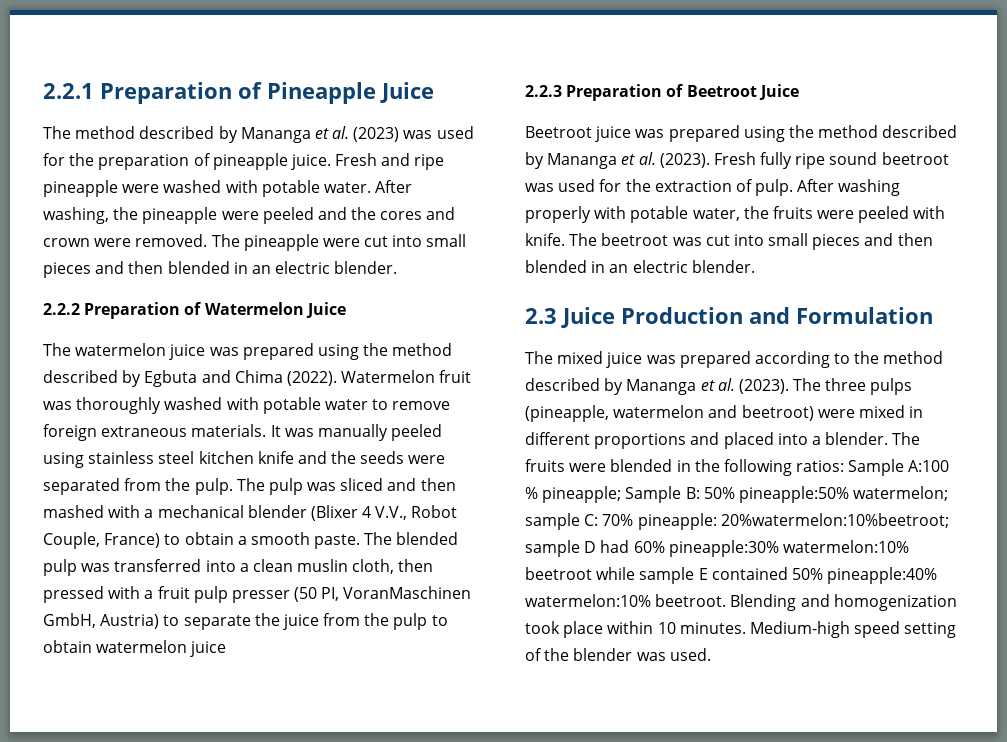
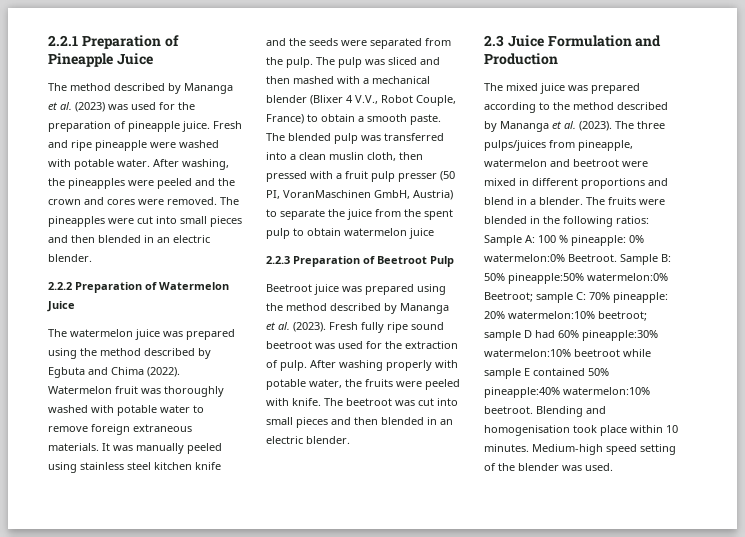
- After washing, the pineapple were peeled and the cores and crown were removed.
+ After washing, the pineapples were peeled and the crown and cores were removed.
- The pineapple were cut into small pieces and then blended in an electric blender.
+ The pineapples were cut into small pieces and then blended in an electric blender.
- The blended pulp was transferred into a clean muslin cloth, then pressed with a fruit pulp presser (50 PI, VoranMaschinen GmbH, Austria) to separate the juice from the pulp to obtain watermelon juice
+ The blended pulp was transferred into a clean muslin cloth, then pressed with a fruit pulp presser (50 PI, VoranMaschinen GmbH, Austria) to separate the juice from the spent pulp to obtain watermelon juice
- 2.2.3 Preparation of Beetroot Juice
+ 2.2.3 Preparation of Beetroot Pulp
- 2.3 Juice Production and Formulation
+ 2.3 Juice Formulation and Production
- The three pulps (pineapple, watermelon and beetroot) were mixed in different proportions and placed into a blender.
+ The three pulps/juices from pineapple, watermelon and beetroot were mixed in different proportions and blend in a blender.
- The fruits were blended in the following ratios: Sample A:100 % pineapple; Sample B: 50% pineapple:50% watermelon; sample C: 70% pineapple: 20%watermelon:10%beetroot; sample D had 60% pineapple:30% watermelon:10% beetroot while sample E contained 50% pineapple:40% watermelon:10% beetroot.
+ The fruits were blended in the following ratios: Sample A: 100 % pineapple: 0% watermelon:0% Beetroot. Sample B: 50% pineapple:50% watermelon:0% Beetroot; sample C: 70% pineapple: 20% watermelon:10% beetroot; sample D had 60% pineapple:30% watermelon:10% beetroot while sample E contained 50% pineapple:40% watermelon:10% beetroot.
- Blending and homogenization took place within 10 minutes.
+ Blending and homogenisation took place within 10 minutes.

